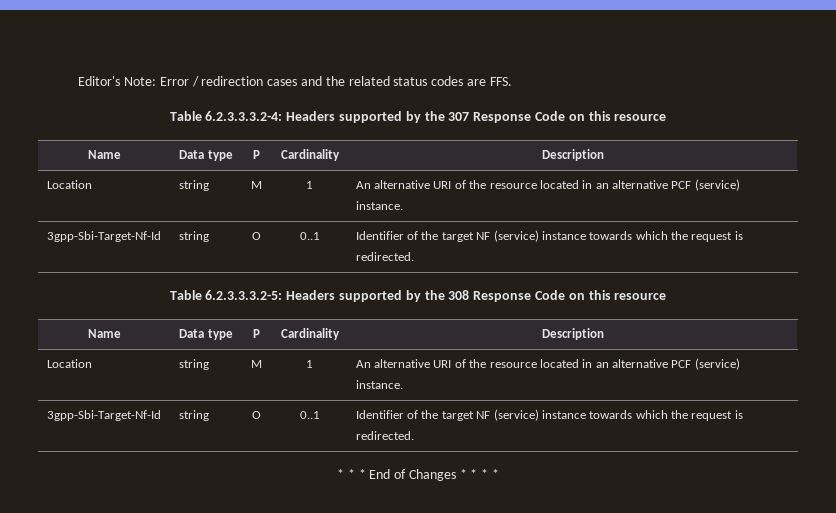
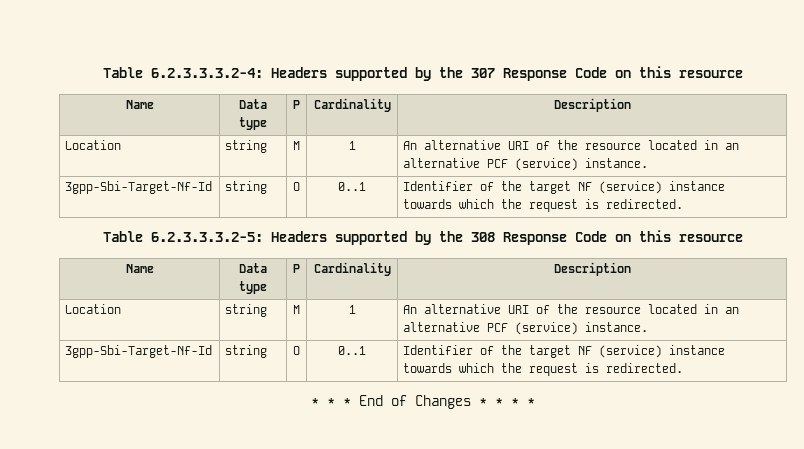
- Editor's Note: Error / redirection cases and the related status codes are FFS.

